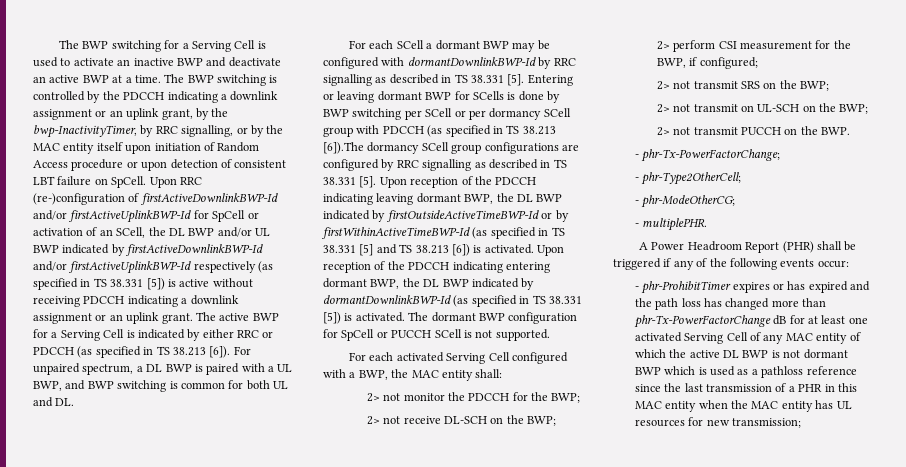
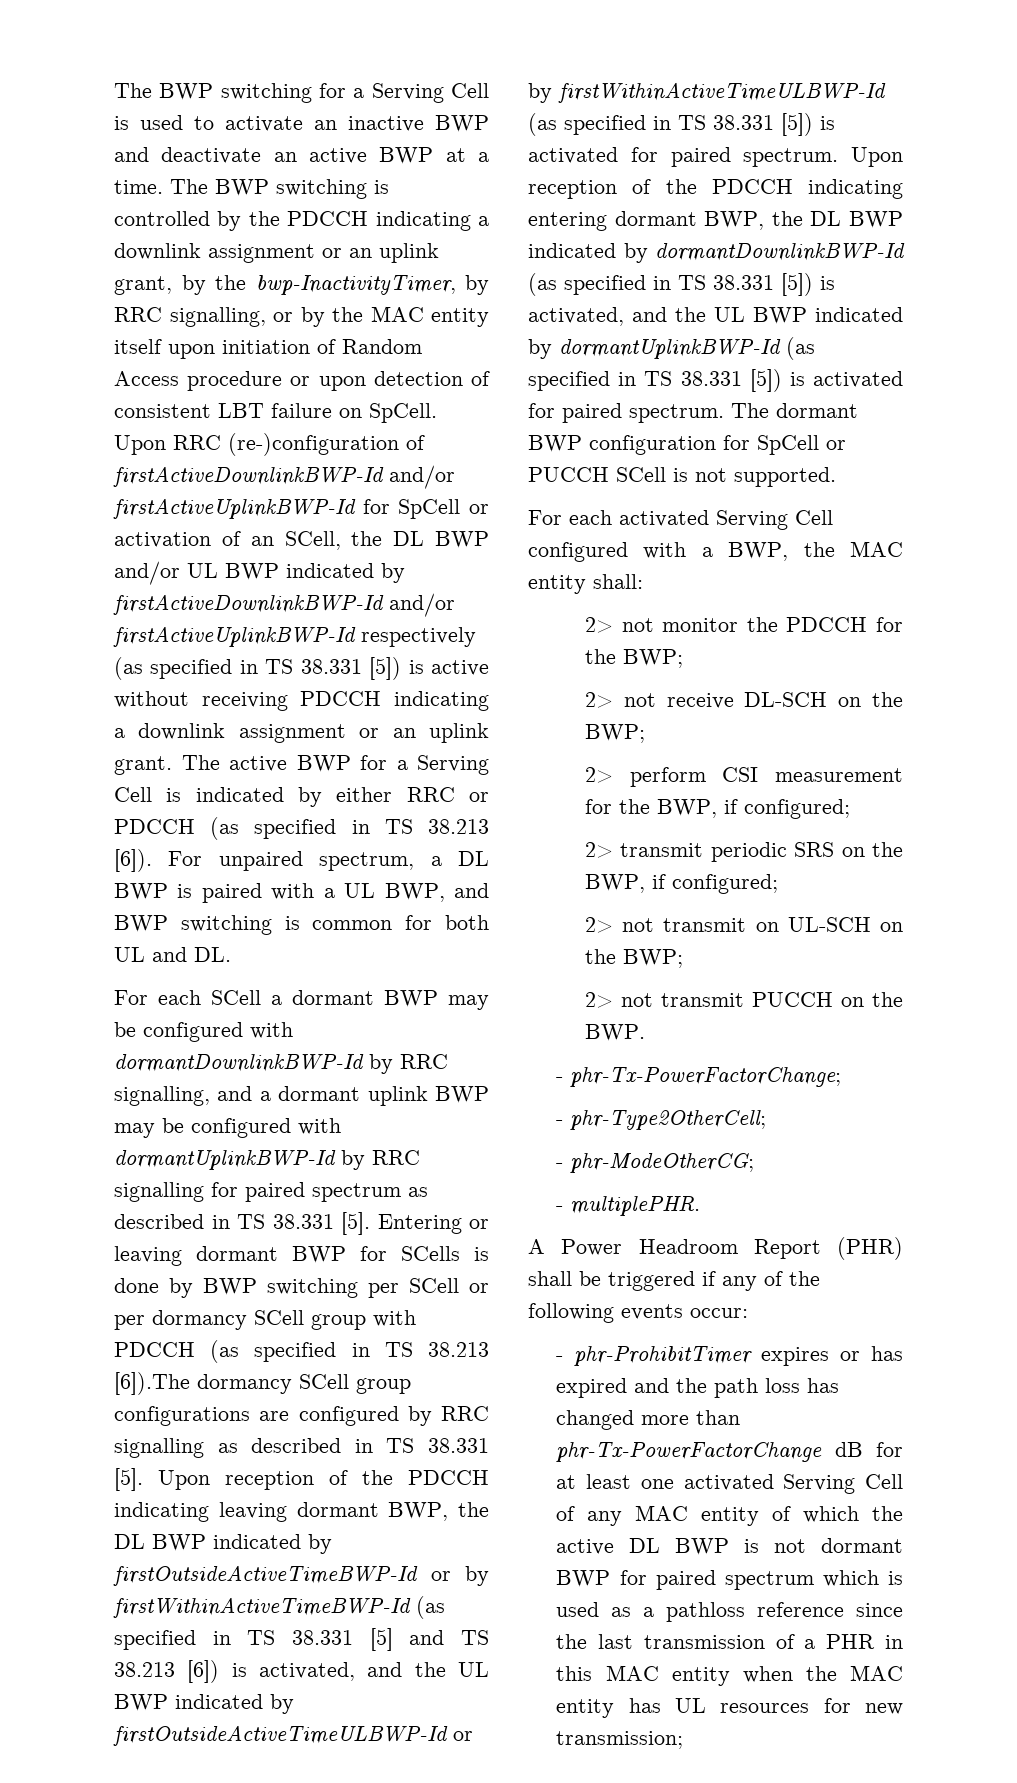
- For each SCell a dormant BWP may be configured with dormantDownlinkBWP-Id by RRC signalling as described in TS 38.331 [5].
+ For each SCell a dormant BWP may be configured with dormantDownlinkBWP-Id by RRC signalling, and a dormant uplink BWP may be configured with dormantUplinkBWP-Id by RRC signalling for paired spectrum as described in TS 38.331 [5].
- Upon reception of the PDCCH indicating leaving dormant BWP, the DL BWP indicated by firstOutsideActiveTimeBWP-Id or by firstWithinActiveTimeBWP-Id (as specified in TS 38.331 [5] and TS 38.213 [6]) is activated.
+ Upon reception of the PDCCH indicating leaving dormant BWP, the DL BWP indicated by firstOutsideActiveTimeBWP-Id or by firstWithinActiveTimeBWP-Id (as specified in TS 38.331 [5] and TS 38.213 [6]) is activated, and the UL BWP indicated by firstOutsideActiveTimeULBWP-Id or by firstWithinActiveTimeULBWP-Id (as specified in TS 38.331 [5]) is activated for paired spectrum.
- Upon reception of the PDCCH indicating entering dormant BWP, the DL BWP indicated by dormantDownlinkBWP-Id (as specified in TS 38.331 [5]) is activated.
+ Upon reception of the PDCCH indicating entering dormant BWP, the DL BWP indicated by dormantDownlinkBWP-Id (as specified in TS 38.331 [5]) is activated, and the UL BWP indicated by dormantUplinkBWP-Id (as specified in TS 38.331 [5]) is activated for paired spectrum.
- 2> not transmit SRS on the BWP;
+ 2> transmit periodic SRS on the BWP, if configured;
- - phr-ProhibitTimer expires or has expired and the path loss has changed more than phr-Tx-PowerFactorChange dB for at least one activated Serving Cell of any MAC entity of which the active DL BWP is not dormant BWP which is used as a pathloss reference since the last transmission of a PHR in this MAC entity when the MAC entity has UL resources for new transmission;
+ - phr-ProhibitTimer expires or has expired and the path loss has changed more than phr-Tx-PowerFactorChange dB for at least one activated Serving Cell of any MAC entity of which the active DL BWP is not dormant BWP for paired spectrum which is used as a pathloss reference since the last transmission of a PHR in this MAC entity when the MAC entity has UL resources for new transmission;

